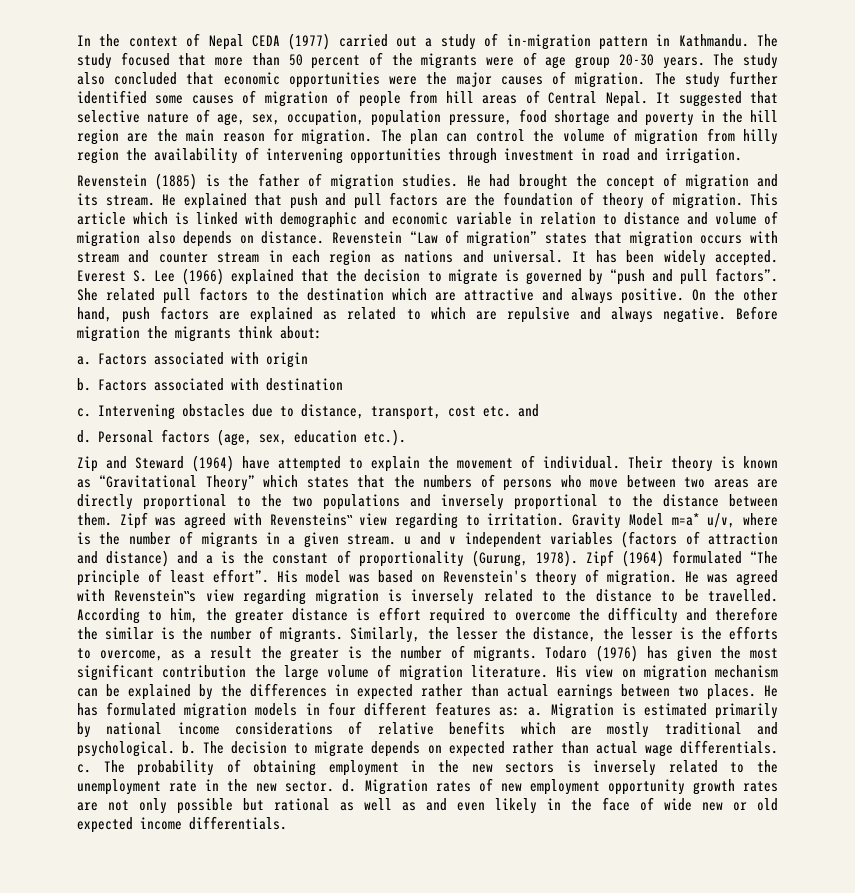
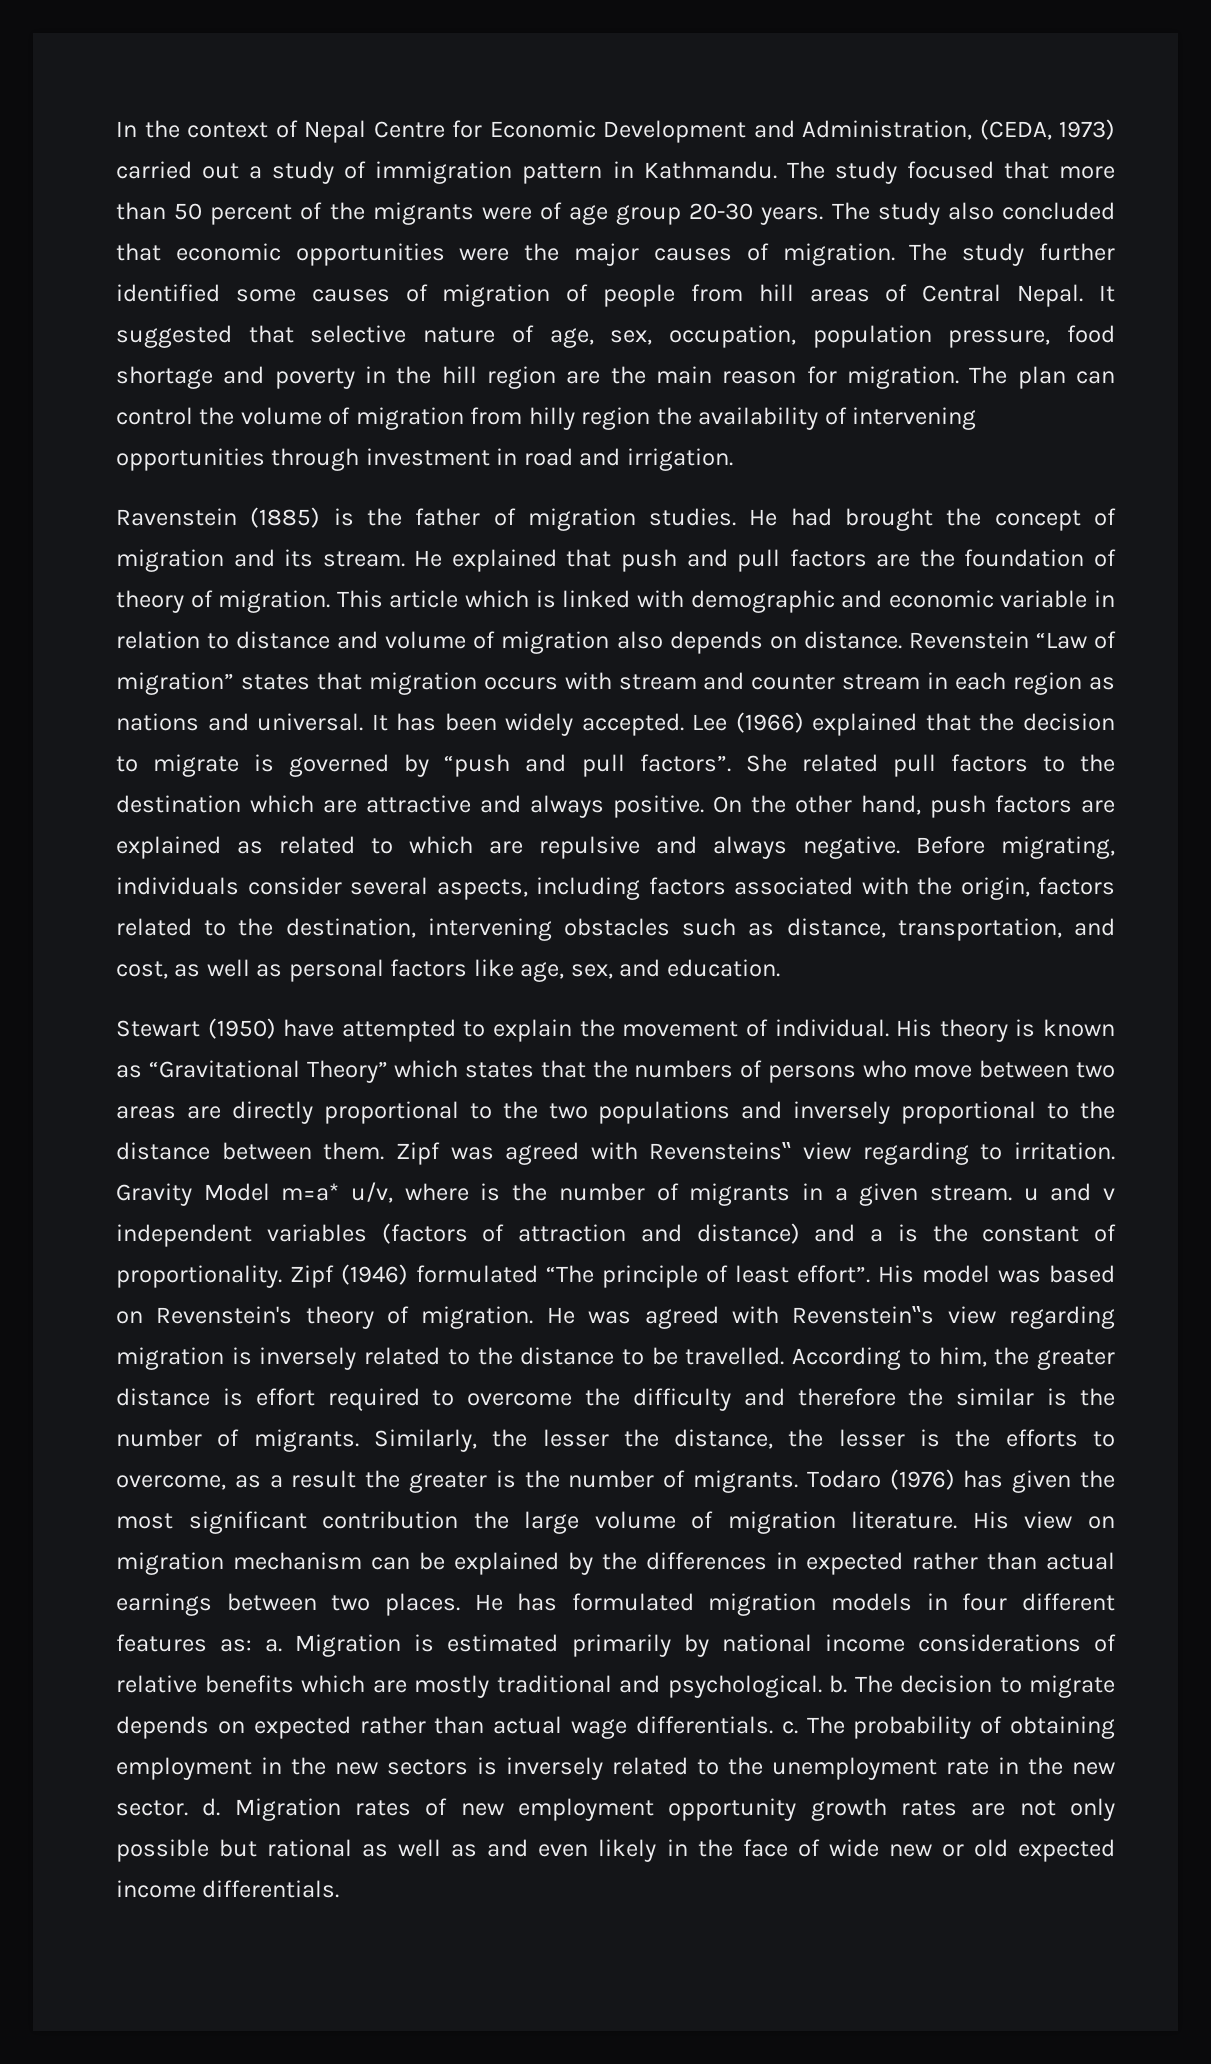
- In the context of Nepal CEDA (1977) carried out a study of in-migration pattern in Kathmandu.
+ In the context of Nepal Centre for Economic Development and Administration, (CEDA, 1973) carried out a study of immigration pattern in Kathmandu.
- Revenstein (1885) is the father of migration studies.
+ Ravenstein (1885) is the father of migration studies.
- Everest S. Lee (1966) explained that the decision to migrate is governed by “push and pull factors”.
+ Lee (1966) explained that the decision to migrate is governed by “push and pull factors”.
- Before migration the migrants think about:
- a. Factors associated with origin
- b. Factors associated with destination
- c. Intervening obstacles due to distance, transport, cost etc. and
- d. Personal factors (age, sex, education etc.).
- Zip and Steward (1964) have attempted to explain the movement of individual.
+ Before migrating, individuals consider several aspects, including factors associated with the origin, factors related to the destination, intervening obstacles such as distance, transportation, and cost, as well as personal factors like age, sex, and education.
+ Stewart (1950) have attempted to explain the movement of individual.
- Their theory is known as “Gravitational Theory” which states that the numbers of persons who move between two areas are directly proportional to the two populations and inversely proportional to the distance between them.
+ His theory is known as “Gravitational Theory” which states that the numbers of persons who move between two areas are directly proportional to the two populations and inversely proportional to the distance between them.
- Gravity Model m=a* u/v, where is the number of migrants in a given stream. u and v independent variables (factors of attraction and distance) and a is the constant of proportionality (Gurung, 1978). Zipf (1964) formulated “The principle of least effort”.
+ Gravity Model m=a* u/v, where is the number of migrants in a given stream. u and v independent variables (factors of attraction and distance) and a is the constant of proportionality. Zipf (1946) formulated “The principle of least effort”.

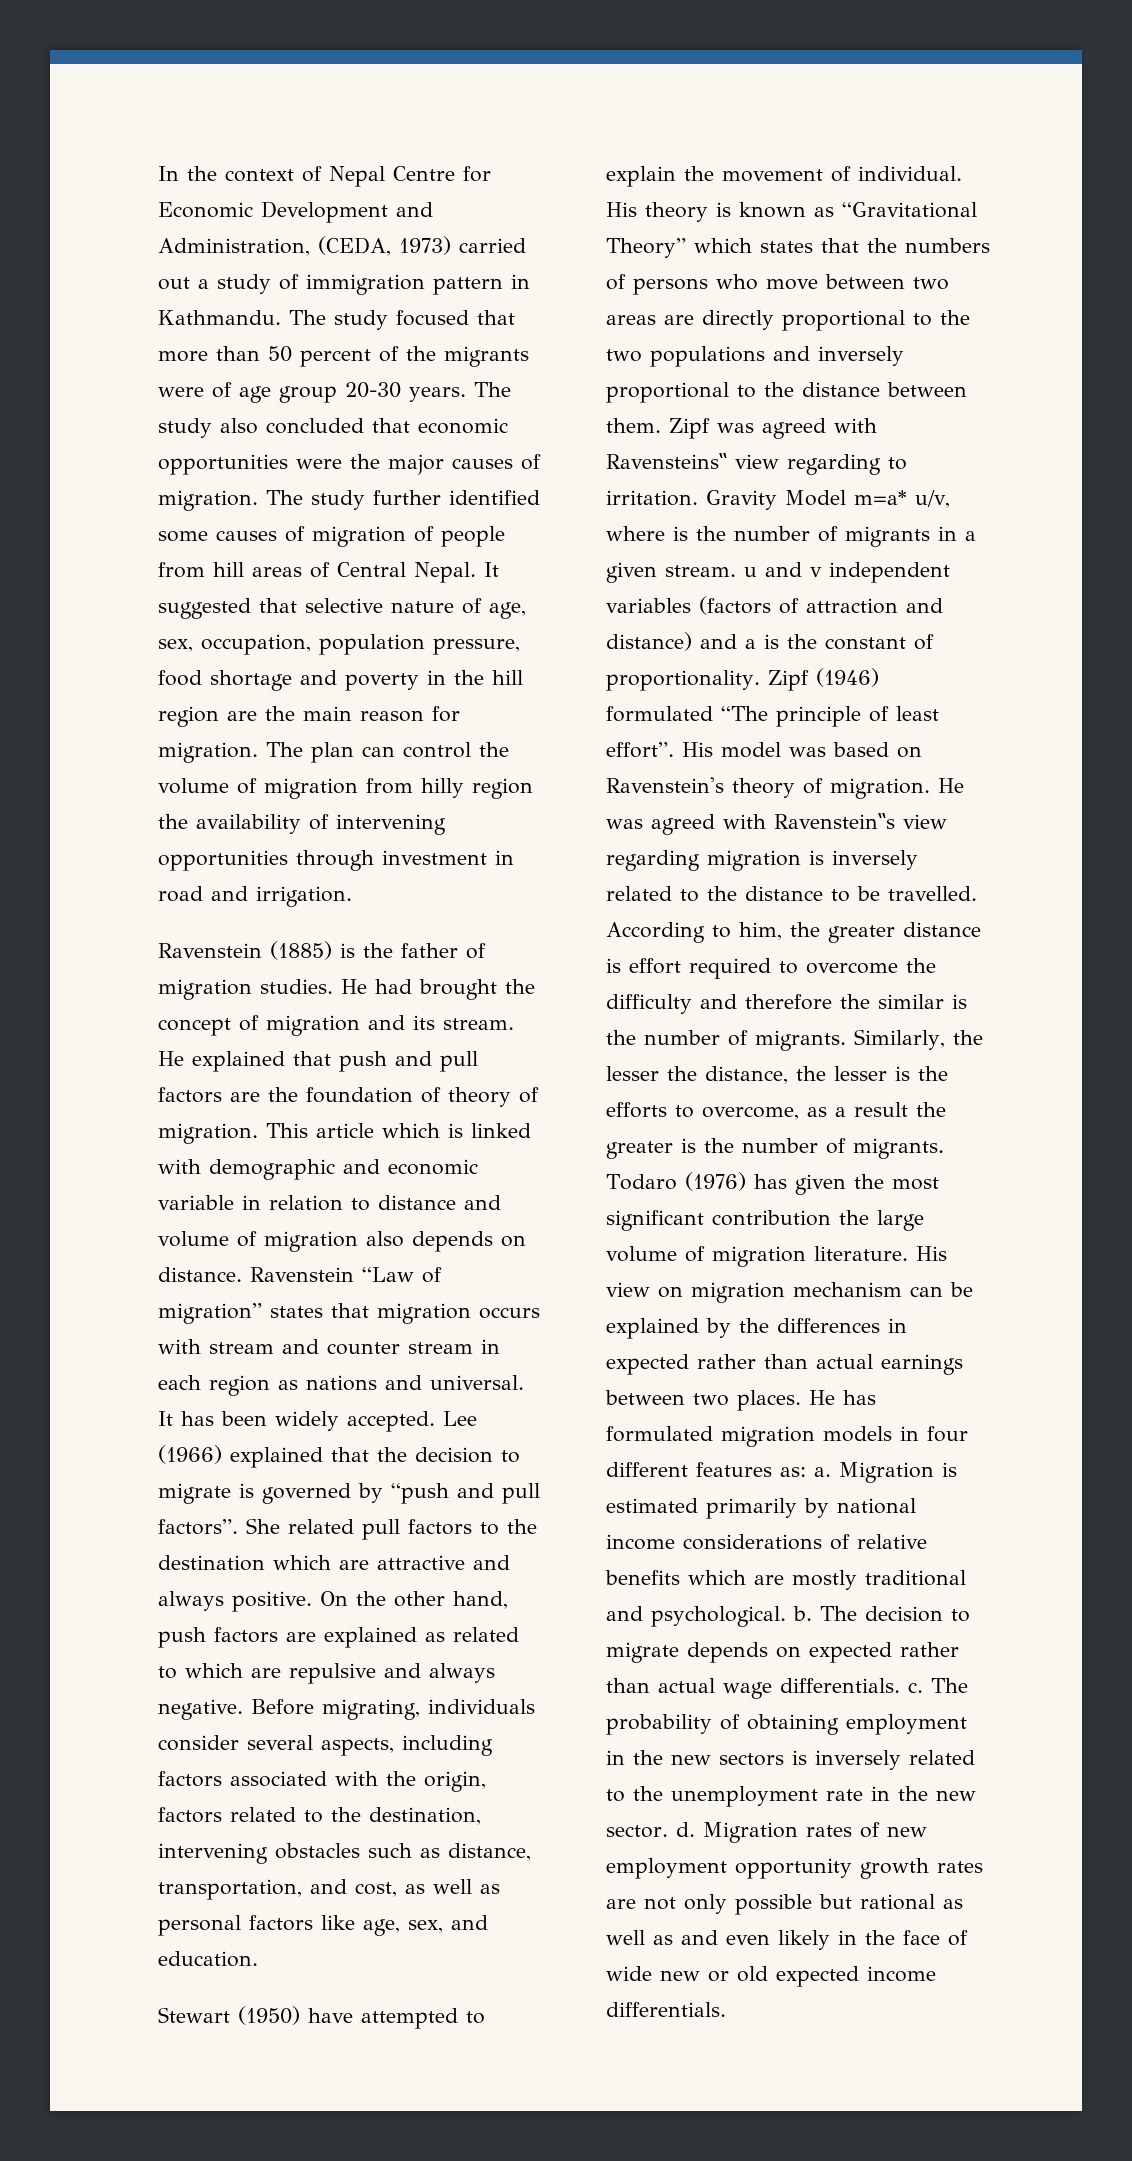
- Revenstein “Law of migration” states that migration occurs with stream and counter stream in each region as nations and universal.
+ Ravenstein “Law of migration” states that migration occurs with stream and counter stream in each region as nations and universal.
- Zipf was agreed with Revensteins‟ view regarding to irritation.
+ Zipf was agreed with Ravensteins‟ view regarding to irritation.
- His model was based on Revenstein's theory of migration.
+ His model was based on Ravenstein's theory of migration.
- He was agreed with Revenstein‟s view regarding migration is inversely related to the distance to be travelled.
+ He was agreed with Ravenstein‟s view regarding migration is inversely related to the distance to be travelled.

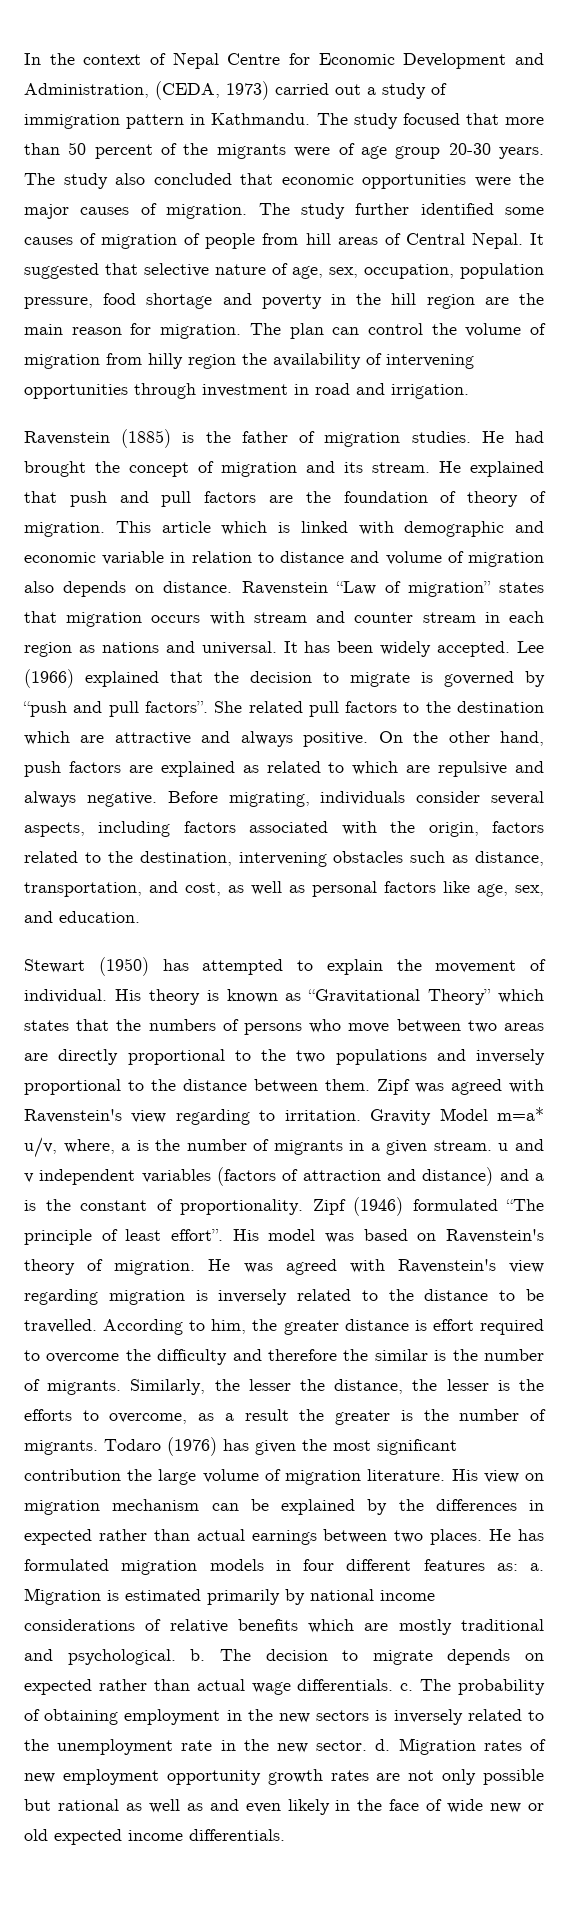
- Stewart (1950) have attempted to explain the movement of individual.
+ Stewart (1950) has attempted to explain the movement of individual.
- Zipf was agreed with Ravensteins‟ view regarding to irritation.
+ Zipf was agreed with Ravenstein's view regarding to irritation.
- Gravity Model m=a* u/v, where is the number of migrants in a given stream. u and v independent variables (factors of attraction and distance) and a is the constant of proportionality.
+ Gravity Model m=a* u/v, where, a is the number of migrants in a given stream. u and v independent variables (factors of attraction and distance) and a is the constant of proportionality.
- He was agreed with Ravenstein‟s view regarding migration is inversely related to the distance to be travelled.
+ He was agreed with Ravenstein's view regarding migration is inversely related to the distance to be travelled.

